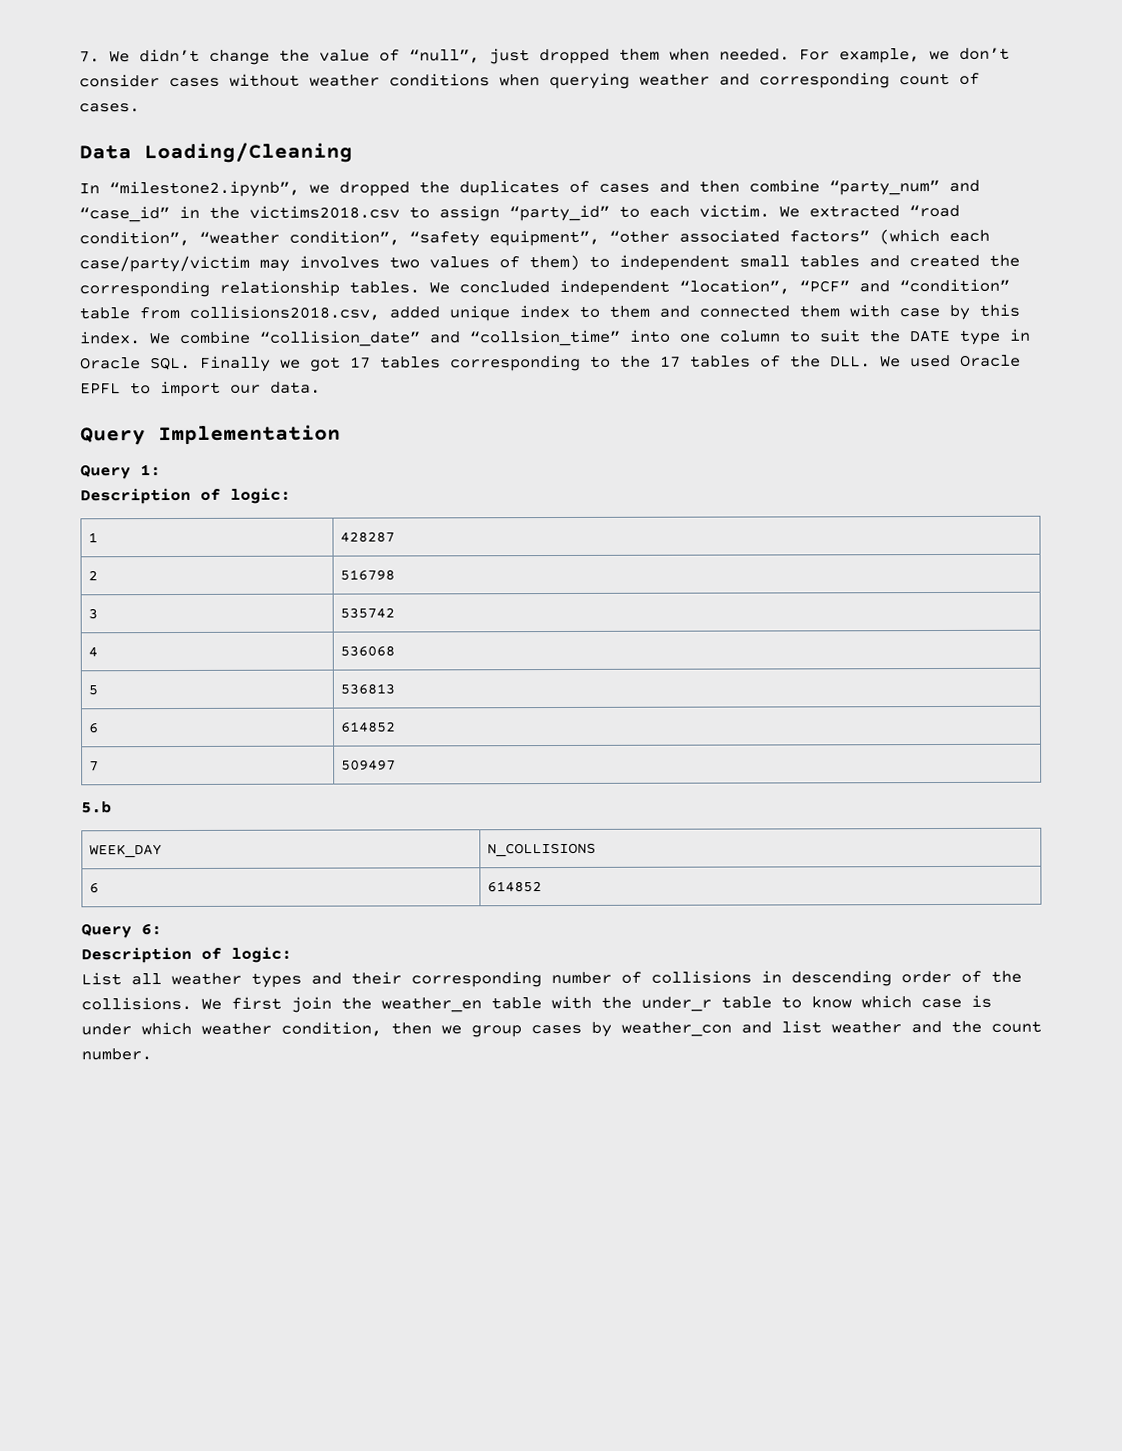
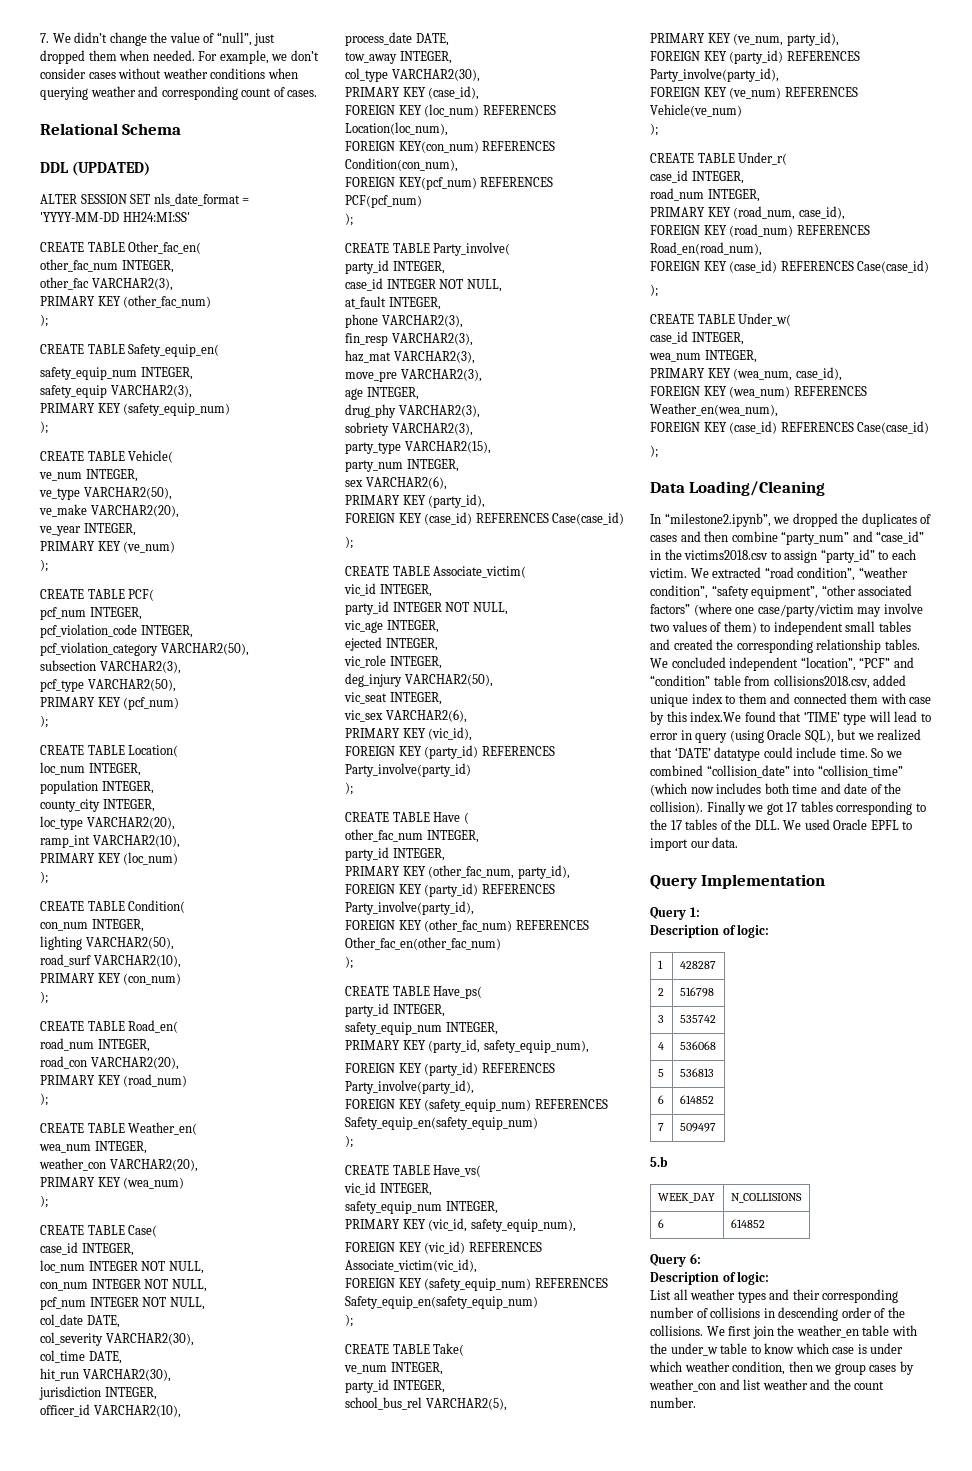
+ Relational Schema
+ DDL (UPDATED)
+ ALTER SESSION SET nls_date_format = 'YYYY-MM-DD HH24:MI:SS'
+ CREATE TABLE Other_fac_en(
+ other_fac_num INTEGER,
+ other_fac VARCHAR2(3),
+ PRIMARY KEY (other_fac_num)
+ );
+ CREATE TABLE Safety_equip_en(
+ safety_equip_num INTEGER,
+ safety_equip VARCHAR2(3),
+ PRIMARY KEY (safety_equip_num)
+ );
+ CREATE TABLE Vehicle(
+ ve_num INTEGER,
+ ve_type VARCHAR2(50),
+ ve_make VARCHAR2(20),
+ ve_year INTEGER,
+ PRIMARY KEY (ve_num)
+ );
+ CREATE TABLE PCF(
+ pcf_num INTEGER,
+ pcf_violation_code INTEGER,
+ pcf_violation_category VARCHAR2(50),
+ subsection VARCHAR2(3),
+ pcf_type VARCHAR2(50),
+ PRIMARY KEY (pcf_num)
+ );
+ CREATE TABLE Location(
+ loc_num INTEGER,
+ population INTEGER,
+ county_city INTEGER,
+ loc_type VARCHAR2(20),
+ ramp_int VARCHAR2(10),
+ PRIMARY KEY (loc_num)
+ );
+ CREATE TABLE Condition(
+ con_num INTEGER,
+ lighting VARCHAR2(50),
+ road_surf VARCHAR2(10),
+ PRIMARY KEY (con_num)
+ );
+ CREATE TABLE Road_en(
+ road_num INTEGER,
+ road_con VARCHAR2(20),
+ PRIMARY KEY (road_num)
+ );
+ CREATE TABLE Weather_en(
+ wea_num INTEGER,
+ weather_con VARCHAR2(20),
+ PRIMARY KEY (wea_num)
+ );
+ CREATE TABLE Case(
+ case_id INTEGER,
+ loc_num INTEGER NOT NULL,
+ con_num INTEGER NOT NULL,
+ pcf_num INTEGER NOT NULL,
+ col_date DATE,
+ col_severity VARCHAR2(30),
+ col_time DATE,
+ hit_run VARCHAR2(30),
+ jurisdiction INTEGER,
+ officer_id VARCHAR2(10),
+ process_date DATE,
+ tow_away INTEGER,
+ col_type VARCHAR2(30),
+ PRIMARY KEY (case_id),
+ FOREIGN KEY (loc_num) REFERENCES Location(loc_num),
+ FOREIGN KEY(con_num) REFERENCES Condition(con_num),
+ FOREIGN KEY(pcf_num) REFERENCES PCF(pcf_num)
+ );
+ CREATE TABLE Party_involve(
+ party_id INTEGER,
+ case_id INTEGER NOT NULL,
+ at_fault INTEGER,
+ phone VARCHAR2(3),
+ fin_resp VARCHAR2(3),
+ haz_mat VARCHAR2(3),
+ move_pre VARCHAR2(3),
+ age INTEGER,
+ drug_phy VARCHAR2(3),
+ sobriety VARCHAR2(3),
+ party_type VARCHAR2(15),
+ party_num INTEGER,
+ sex VARCHAR2(6),
+ PRIMARY KEY (party_id),
+ FOREIGN KEY (case_id) REFERENCES Case(case_id)
+ );
+ CREATE TABLE Associate_victim(
+ vic_id INTEGER,
+ party_id INTEGER NOT NULL,
+ vic_age INTEGER,
+ ejected INTEGER,
+ vic_role INTEGER,
+ deg_injury VARCHAR2(50),
+ vic_seat INTEGER,
+ vic_sex VARCHAR2(6),
+ PRIMARY KEY (vic_id),
+ FOREIGN KEY (party_id) REFERENCES Party_involve(party_id)
+ );
+ CREATE TABLE Have (
+ other_fac_num INTEGER,
+ party_id INTEGER,
+ PRIMARY KEY (other_fac_num, party_id),
+ FOREIGN KEY (party_id) REFERENCES Party_involve(party_id),
+ FOREIGN KEY (other_fac_num) REFERENCES Other_fac_en(other_fac_num)
+ );
+ CREATE TABLE Have_ps(
+ party_id INTEGER,
+ safety_equip_num INTEGER,
+ PRIMARY KEY (party_id, safety_equip_num),
+ FOREIGN KEY (party_id) REFERENCES Party_involve(party_id),
+ FOREIGN KEY (safety_equip_num) REFERENCES Safety_equip_en(safety_equip_num)
+ );
+ CREATE TABLE Have_vs(
+ vic_id INTEGER,
+ safety_equip_num INTEGER,
+ PRIMARY KEY (vic_id, safety_equip_num),
+ FOREIGN KEY (vic_id) REFERENCES Associate_victim(vic_id),
+ FOREIGN KEY (safety_equip_num) REFERENCES Safety_equip_en(safety_equip_num)
+ );
+ CREATE TABLE Take(
+ ve_num INTEGER,
+ party_id INTEGER,
+ school_bus_rel VARCHAR2(5),
+ PRIMARY KEY (ve_num, party_id),
+ FOREIGN KEY (party_id) REFERENCES Party_involve(party_id),
+ FOREIGN KEY (ve_num) REFERENCES Vehicle(ve_num)
+ );
+ CREATE TABLE Under_r(
+ case_id INTEGER,
+ road_num INTEGER,
+ PRIMARY KEY (road_num, case_id),
+ FOREIGN KEY (road_num) REFERENCES Road_en(road_num),
+ FOREIGN KEY (case_id) REFERENCES Case(case_id)
+ );
+ CREATE TABLE Under_w(
+ case_id INTEGER,
+ wea_num INTEGER,
+ PRIMARY KEY (wea_num, case_id),
+ FOREIGN KEY (wea_num) REFERENCES Weather_en(wea_num),
+ FOREIGN KEY (case_id) REFERENCES Case(case_id)
+ );
- We extracted “road condition”, “weather condition”, “safety equipment”, “other associated factors” (which each case/party/victim may involves two values of them) to independent small tables and created the corresponding relationship tables.
+ We extracted “road condition”, “weather condition”, “safety equipment”, “other associated factors” (where one case/party/victim may involve two values of them) to independent small tables and created the corresponding relationship tables.
- We concluded independent “location”, “PCF” and “condition” table from collisions2018.csv, added unique index to them and connected them with case by this index. We combine “collision_date” and “collsion_time” into one column to suit the DATE type in Oracle SQL. Finally we got 17 tables corresponding to the 17 tables of the DLL. We used Oracle EPFL to import our data.
+ We concluded independent “location”, “PCF” and “condition” table from collisions2018.csv, added unique index to them and connected them with case by this index.We found that ‘TIME’ type will lead to error in query (using Oracle SQL), but we realized that ‘DATE’ datatype could include time. So we combined “collision_date” into “collision_time” (which now includes both time and date of the collision). Finally we got 17 tables corresponding to the 17 tables of the DLL. We used Oracle EPFL to import our data.
- We first join the weather_en table with the under_r table to know which case is under which weather condition, then we group cases by weather_con and list weather and the count number.
+ We first join the weather_en table with the under_w table to know which case is under which weather condition, then we group cases by weather_con and list weather and the count number.

